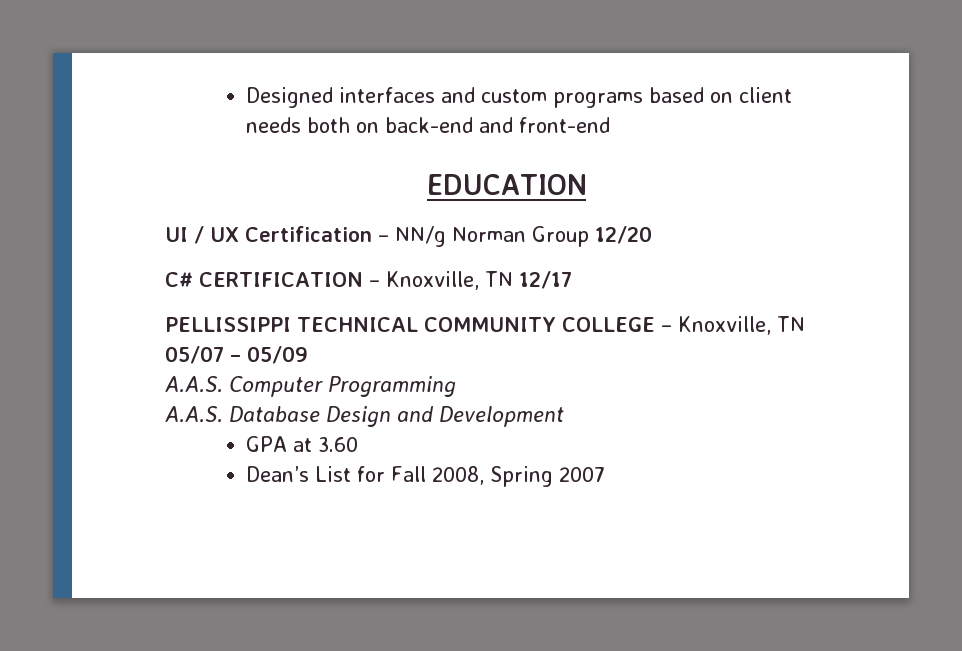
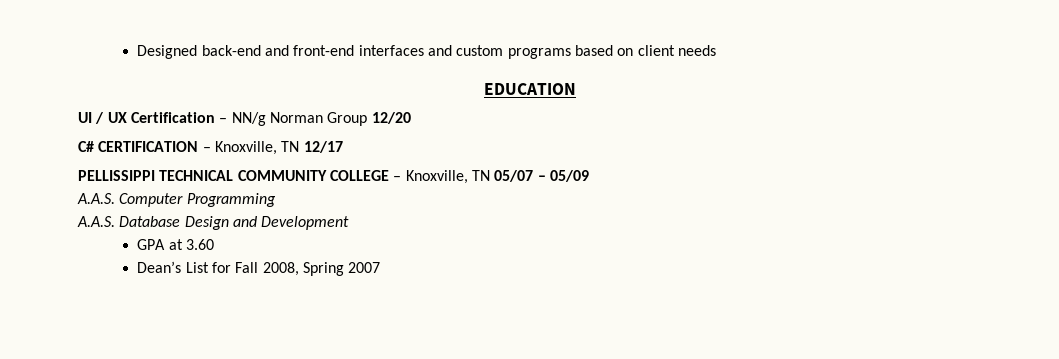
- Designed interfaces and custom programs based on client needs both on back-end and front-end
+ Designed back-end and front-end interfaces and custom programs based on client needs

